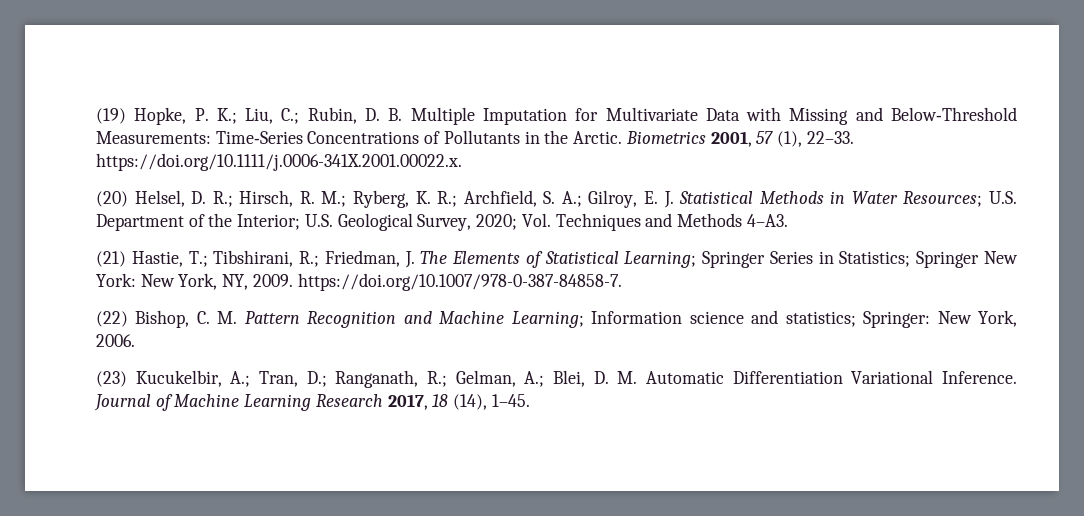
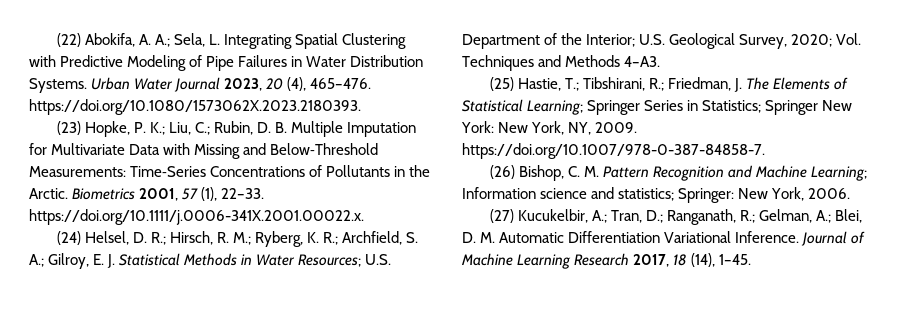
- (19) Hopke, P. K.; Liu, C.; Rubin, D. B. Multiple Imputation for Multivariate Data with Missing and Below‐Threshold Measurements: Time‐Series Concentrations of Pollutants in the Arctic.
+ (22) Abokifa, A. A.; Sela, L. Integrating Spatial Clustering with Predictive Modeling of Pipe Failures in Water Distribution Systems. Urban Water Journal 2023, 20 (4), 465–476. https://doi.org/10.1080/1573062X.2023.2180393.
+ (23) Hopke, P. K.; Liu, C.; Rubin, D. B. Multiple Imputation for Multivariate Data with Missing and Below‐Threshold Measurements: Time‐Series Concentrations of Pollutants in the Arctic.
- (20) Helsel, D. R.; Hirsch, R. M.; Ryberg, K. R.; Archfield, S. A.; Gilroy, E. J. Statistical Methods in Water Resources; U.S. Department of the Interior; U.S. Geological Survey, 2020; Vol. Techniques and Methods 4–A3.
+ (24) Helsel, D. R.; Hirsch, R. M.; Ryberg, K. R.; Archfield, S. A.; Gilroy, E. J. Statistical Methods in Water Resources; U.S. Department of the Interior; U.S. Geological Survey, 2020; Vol. Techniques and Methods 4–A3.
- (21) Hastie, T.; Tibshirani, R.; Friedman, J. The Elements of Statistical Learning; Springer Series in Statistics; Springer New York: New York, NY, 2009. https://doi.org/10.1007/978-0-387-84858-7.
+ (25) Hastie, T.; Tibshirani, R.; Friedman, J. The Elements of Statistical Learning; Springer Series in Statistics; Springer New York: New York, NY, 2009. https://doi.org/10.1007/978-0-387-84858-7.
- (22) Bishop, C. M. Pattern Recognition and Machine Learning; Information science and statistics; Springer: New York, 2006.
+ (26) Bishop, C. M. Pattern Recognition and Machine Learning; Information science and statistics; Springer: New York, 2006.
- (23) Kucukelbir, A.; Tran, D.; Ranganath, R.; Gelman, A.; Blei, D. M. Automatic Differentiation Variational Inference.
+ (27) Kucukelbir, A.; Tran, D.; Ranganath, R.; Gelman, A.; Blei, D. M. Automatic Differentiation Variational Inference.

